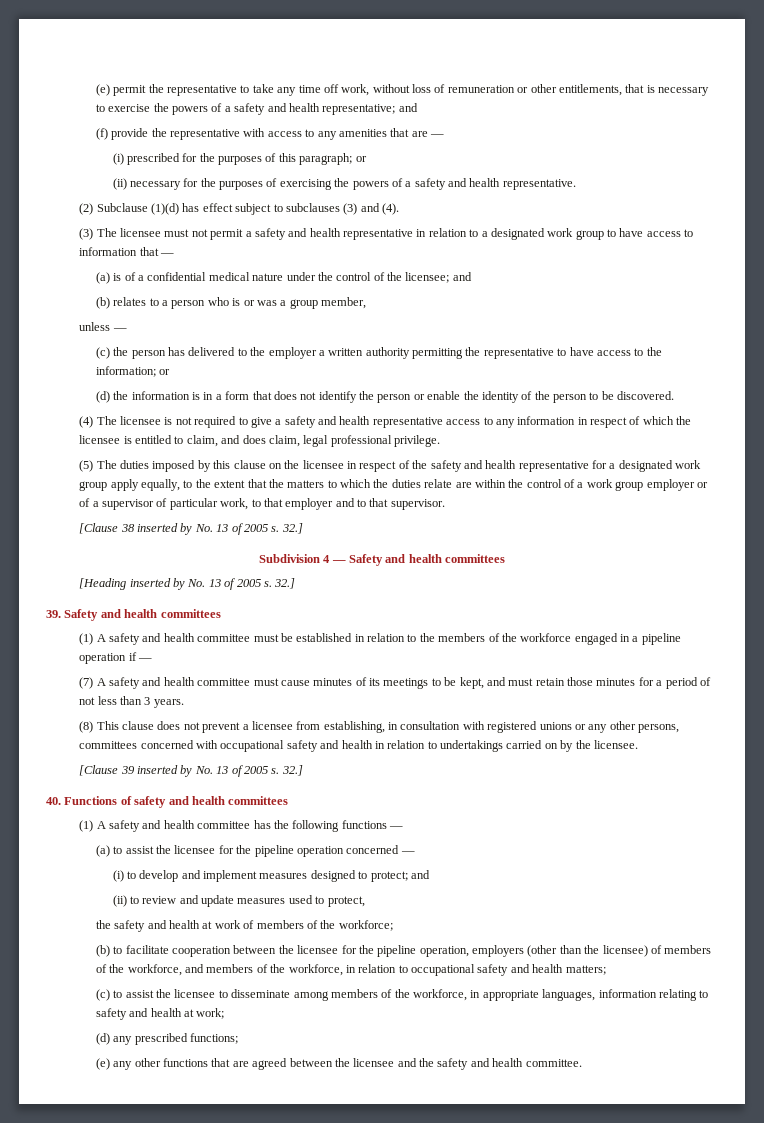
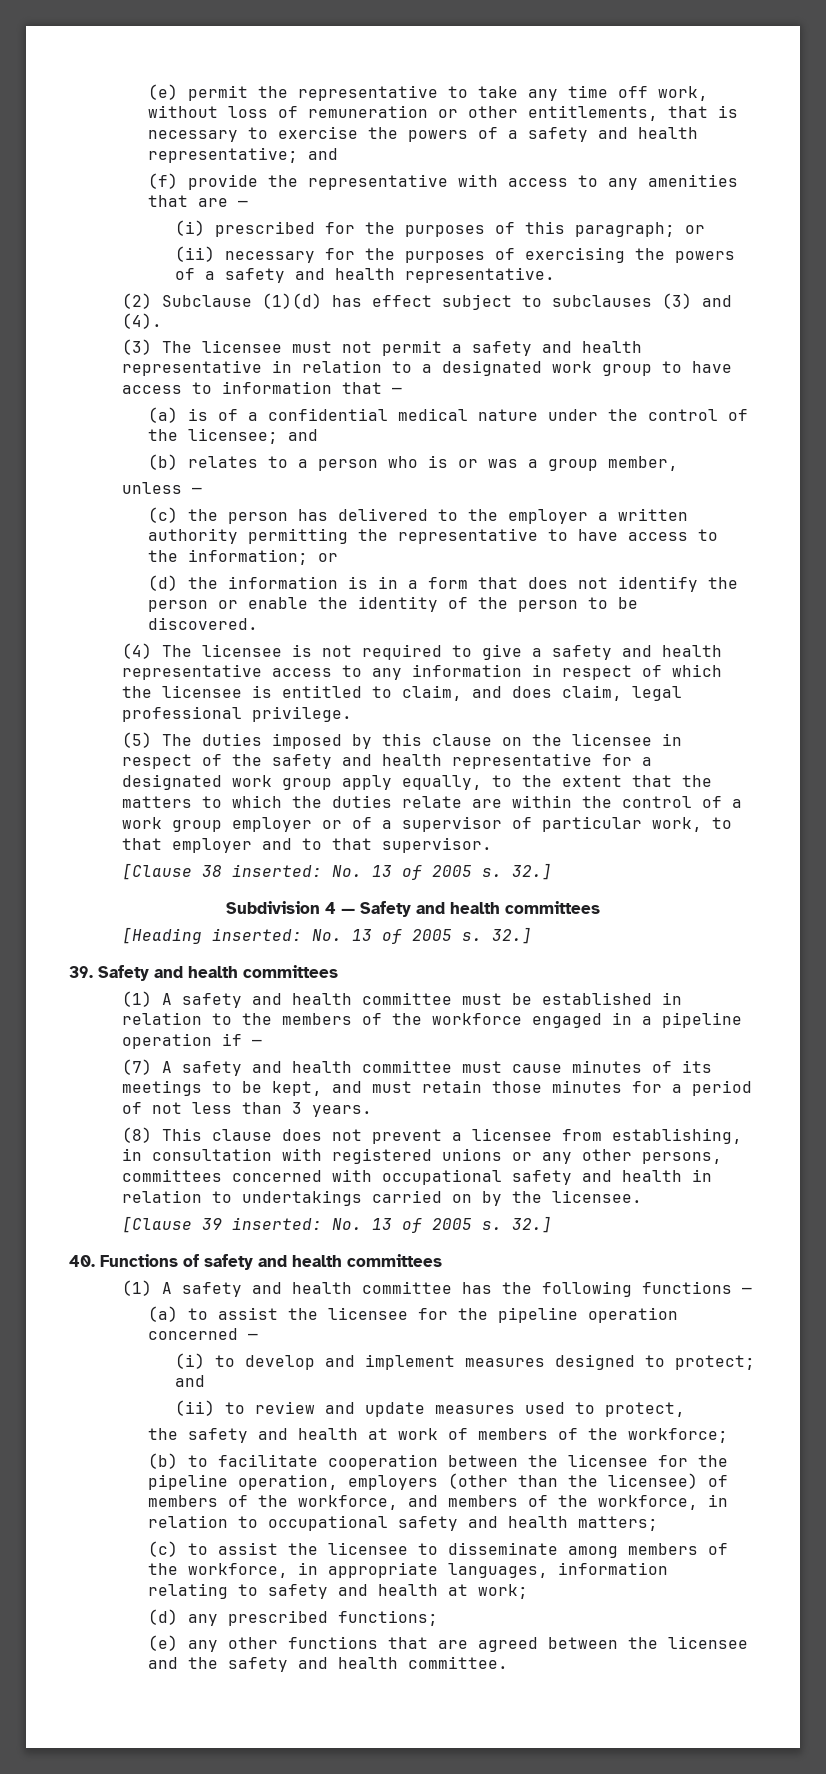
- [Clause 38 inserted by No. 13 of 2005 s.
+ [Clause 38 inserted: No. 13 of 2005 s.
- [Heading inserted by No. 13 of 2005 s.
+ [Heading inserted: No. 13 of 2005 s.
- [Clause 39 inserted by No. 13 of 2005 s.
+ [Clause 39 inserted: No. 13 of 2005 s.

